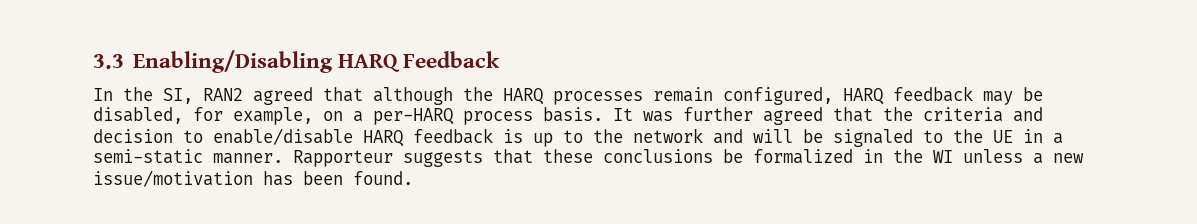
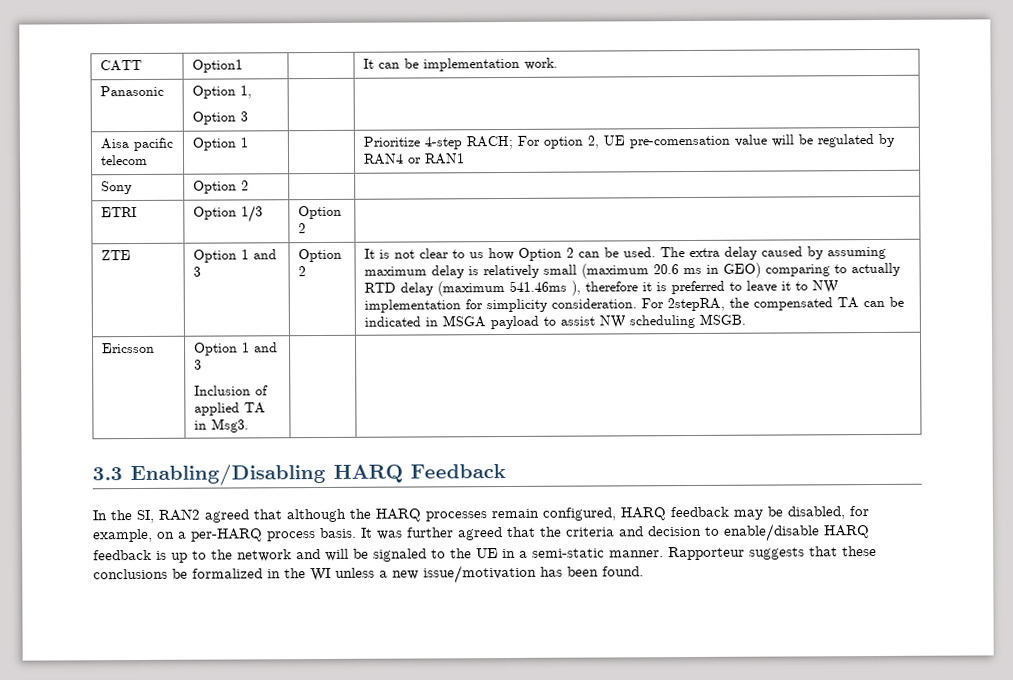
+ CATT | Option1 | | It can be implementation work.
+ Panasonic | Option 1,
+ Option 3 | |
+ Aisa pacific telecom | Option 1 | | Prioritize 4-step RACH; For option 2, UE pre-comensation value will be regulated by RAN4 or RAN1
+ Sony | Option 2 | |
+ ETRI | Option 1/3 | Option 2 |
+ ZTE | Option 1 and 3 | Option 2 | It is not clear to us how Option 2 can be used. The extra delay caused by assuming maximum delay is relatively small (maximum 20.6 ms in GEO) comparing to actually RTD delay (maximum 541.46ms ), therefore it is preferred to leave it to NW implementation for simplicity consideration. For 2stepRA, the compensated TA can be indicated in MSGA payload to assist NW scheduling MSGB.
+ Ericsson | Option 1 and 3
+ Inclusion of applied TA in Msg3. | |

